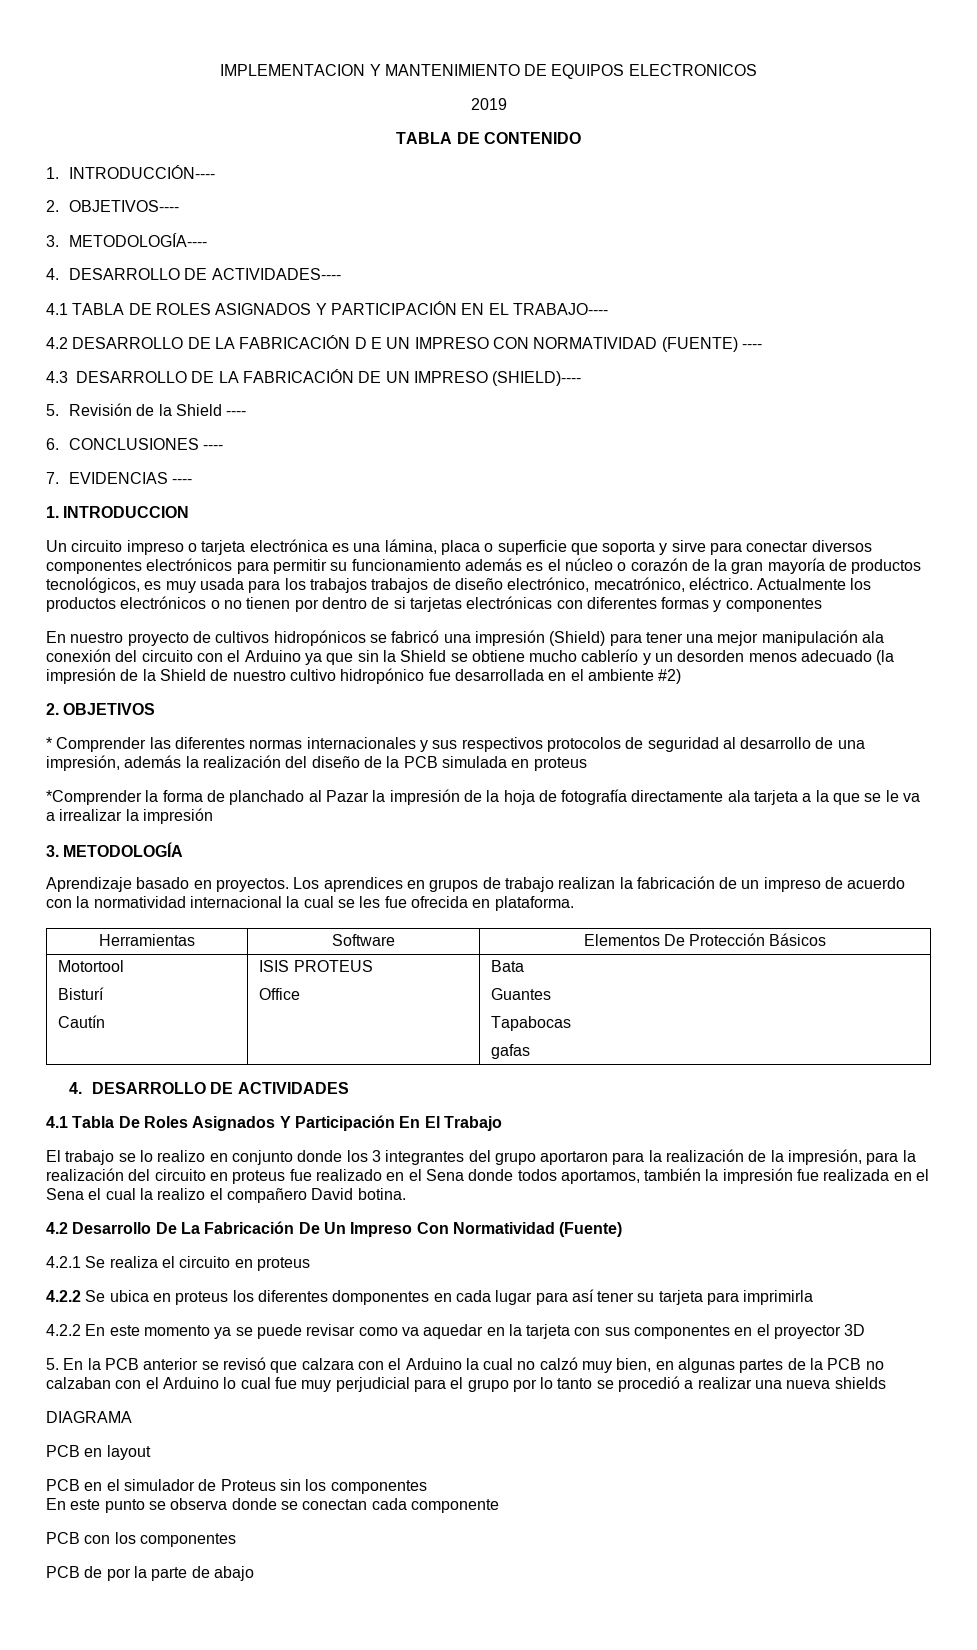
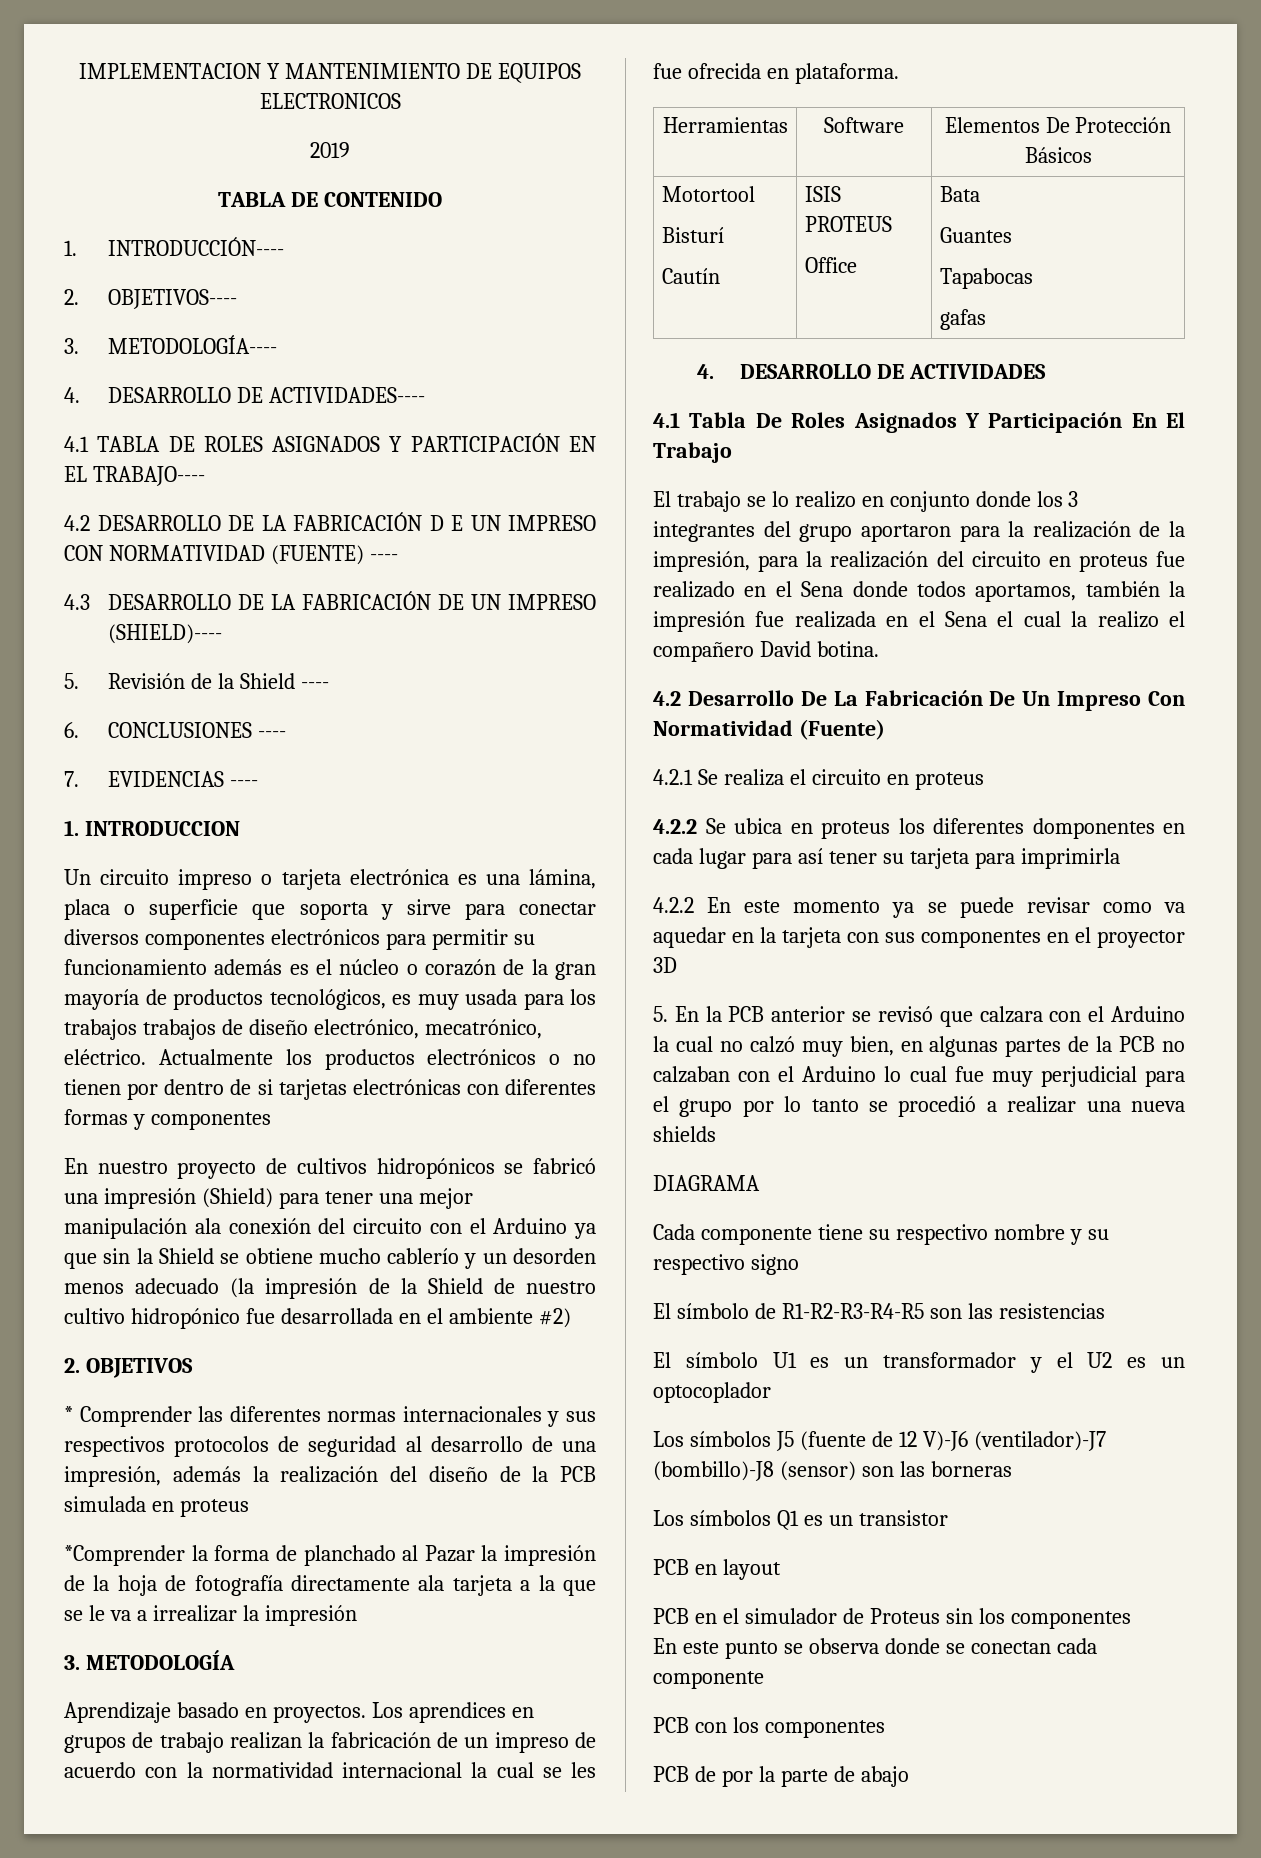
+ Cada componente tiene su respectivo nombre y su respectivo signo
+ El símbolo de R1-R2-R3-R4-R5 son las resistencias
+ El símbolo U1 es un transformador y el U2 es un optocoplador
+ Los símbolos J5 (fuente de 12 V)-J6 (ventilador)-J7 (bombillo)-J8 (sensor) son las borneras
+ Los símbolos Q1 es un transistor

